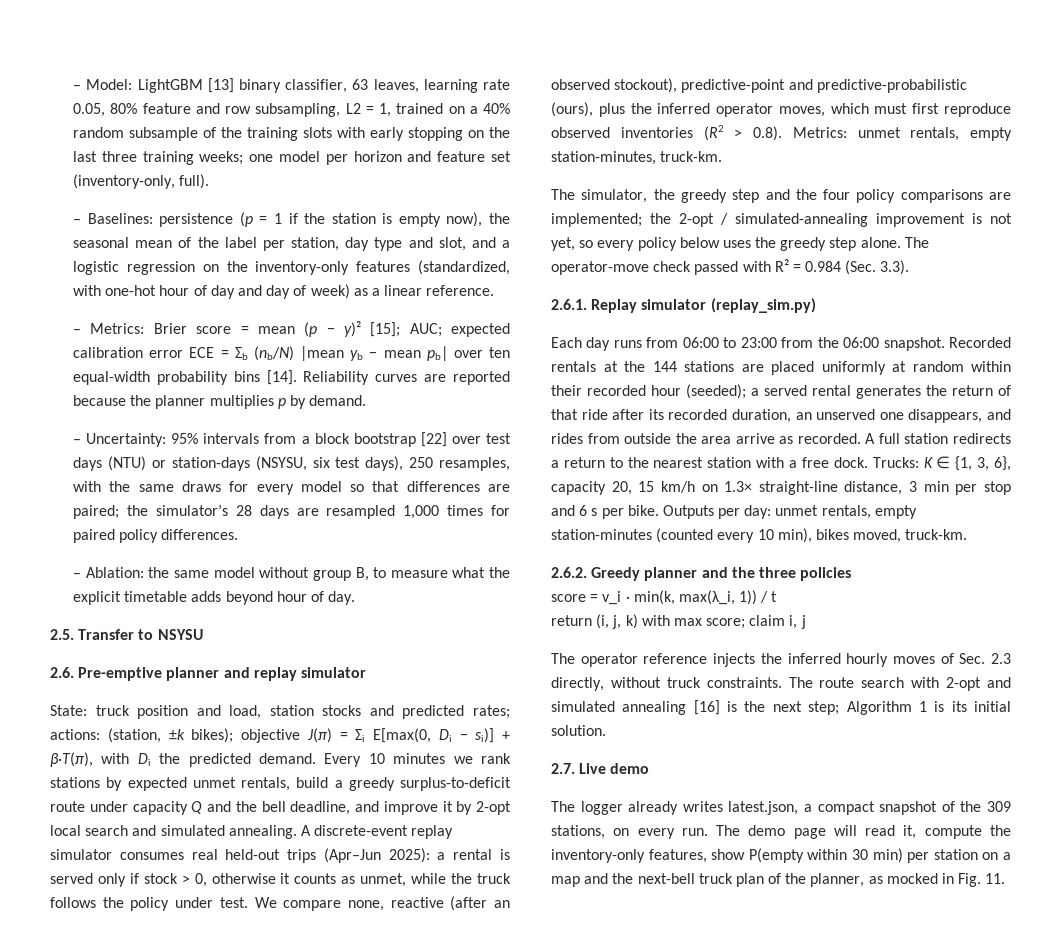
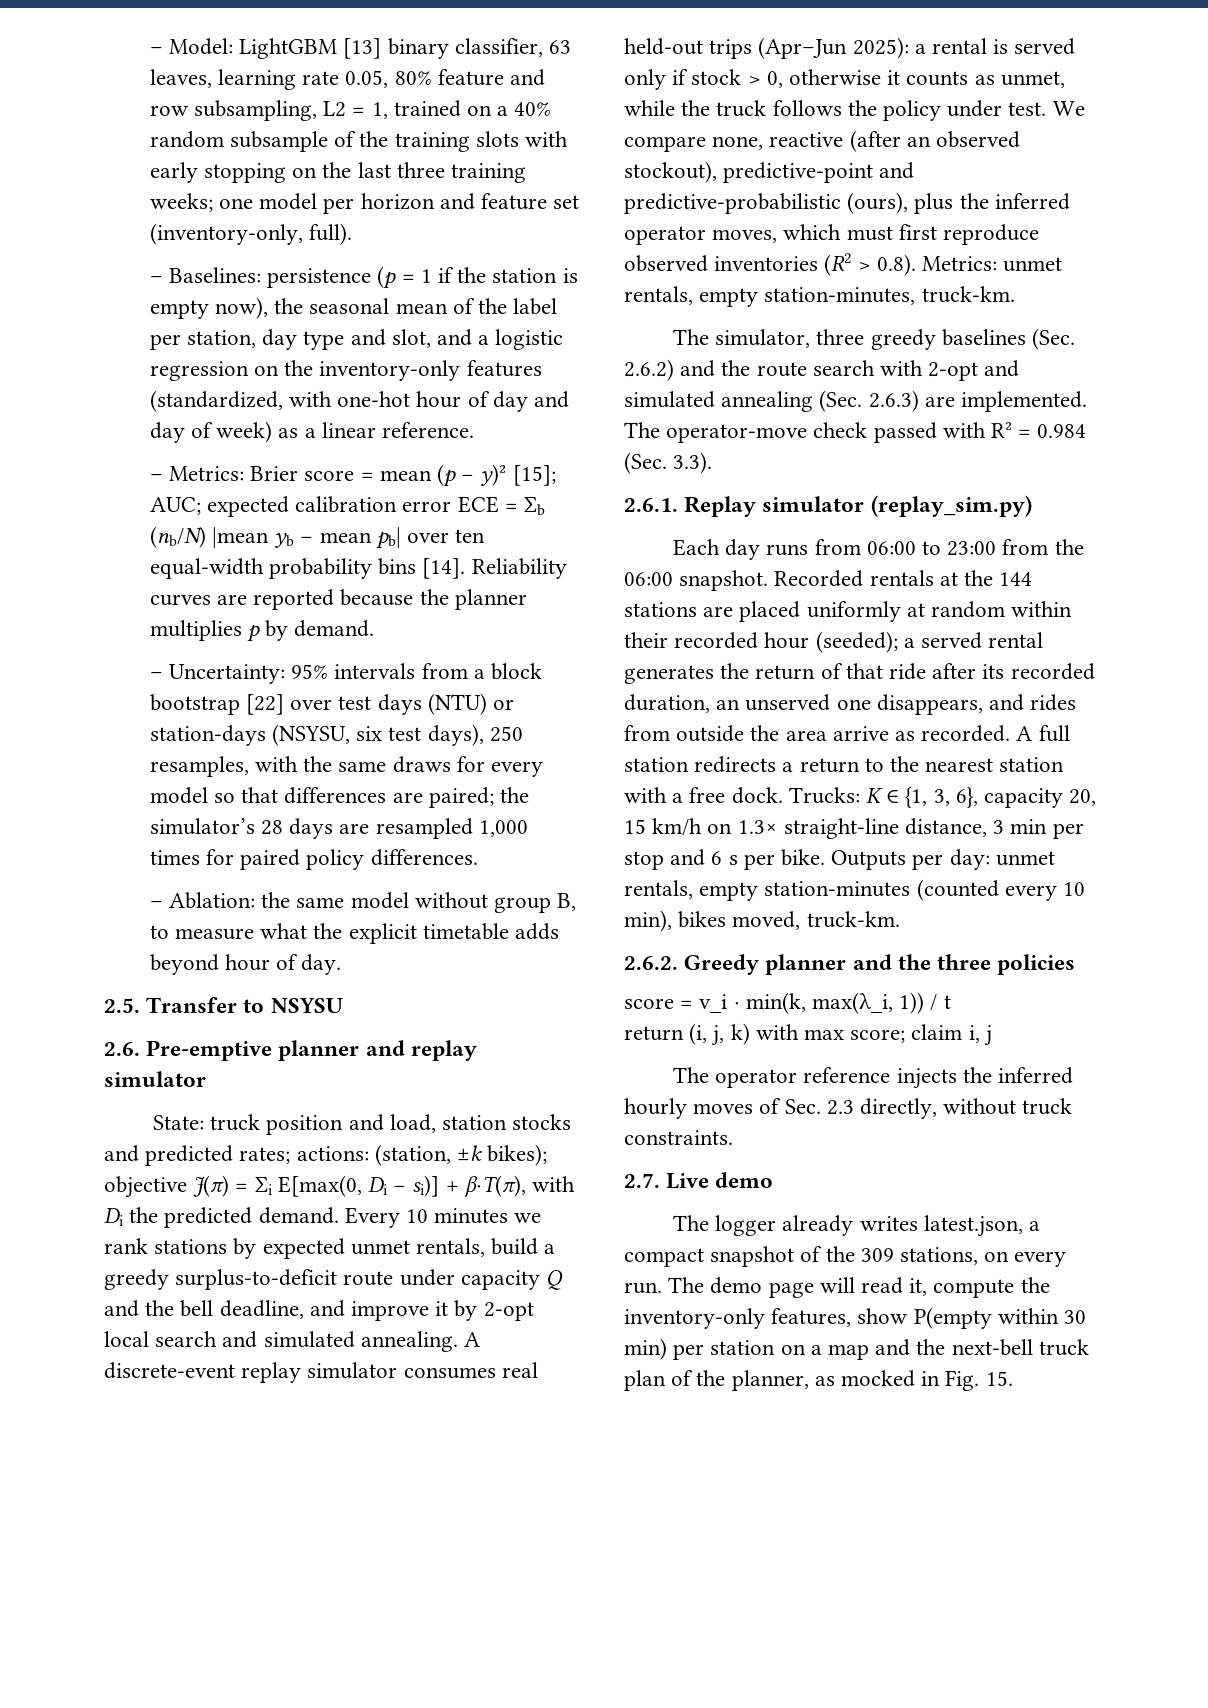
- The simulator, the greedy step and the four policy comparisons are implemented; the 2-opt / simulated-annealing improvement is not yet, so every policy below uses the greedy step alone.
+ The simulator, three greedy baselines (Sec. 2.6.2) and the route search with 2-opt and simulated annealing (Sec. 2.6.3) are implemented.
- The route search with 2-opt and simulated annealing [16] is the next step; Algorithm 1 is its initial solution.
- The demo page will read it, compute the inventory-only features, show P(empty within 30 min) per station on a map and the next-bell truck plan of the planner, as mocked in Fig. 11.
+ The demo page will read it, compute the inventory-only features, show P(empty within 30 min) per station on a map and the next-bell truck plan of the planner, as mocked in Fig. 15.

